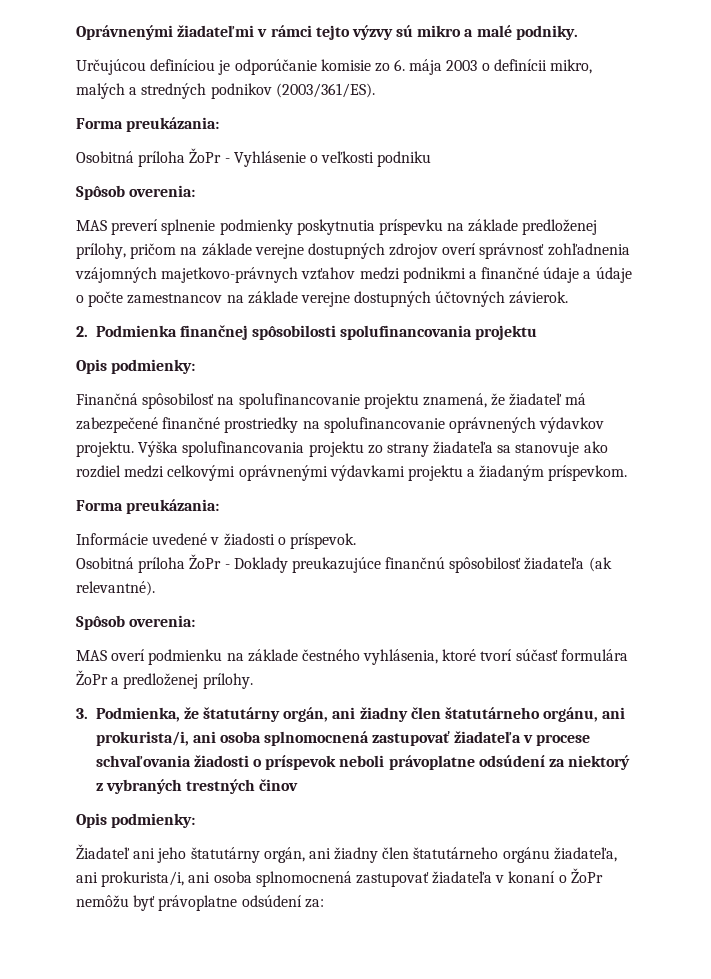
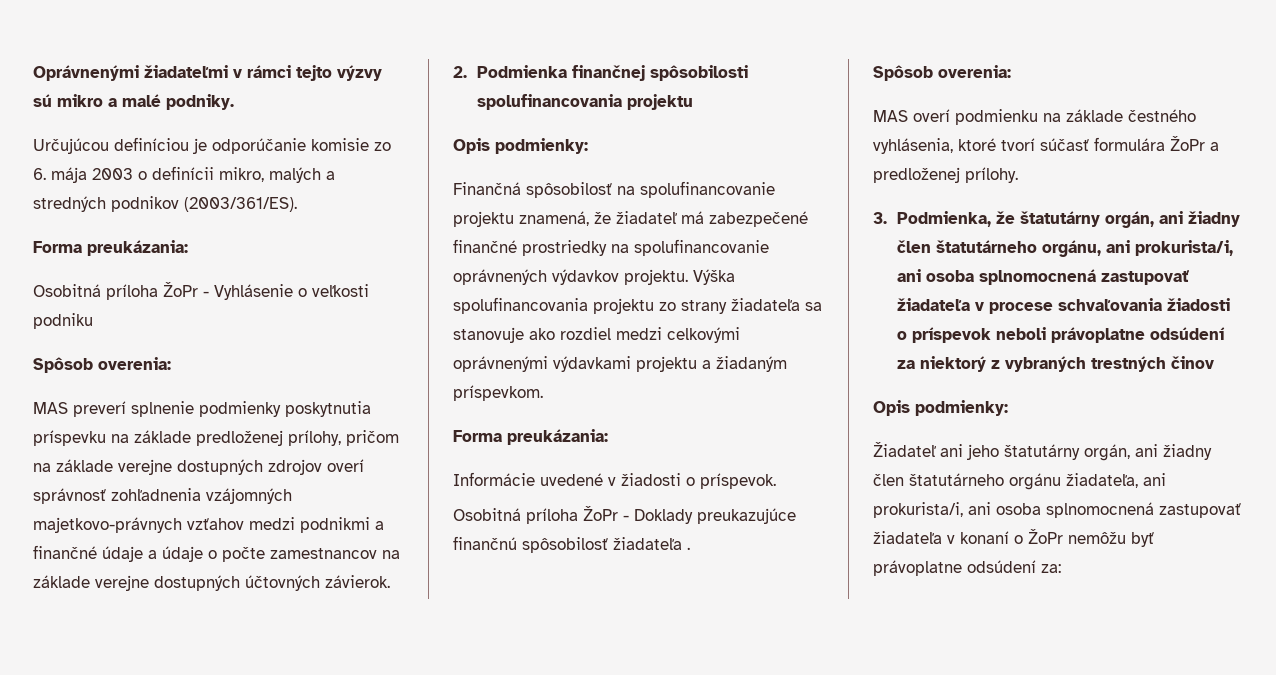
- Osobitná príloha ŽoPr - Doklady preukazujúce finančnú spôsobilosť žiadateľa (ak relevantné).
+ Osobitná príloha ŽoPr - Doklady preukazujúce finančnú spôsobilosť žiadateľa .

